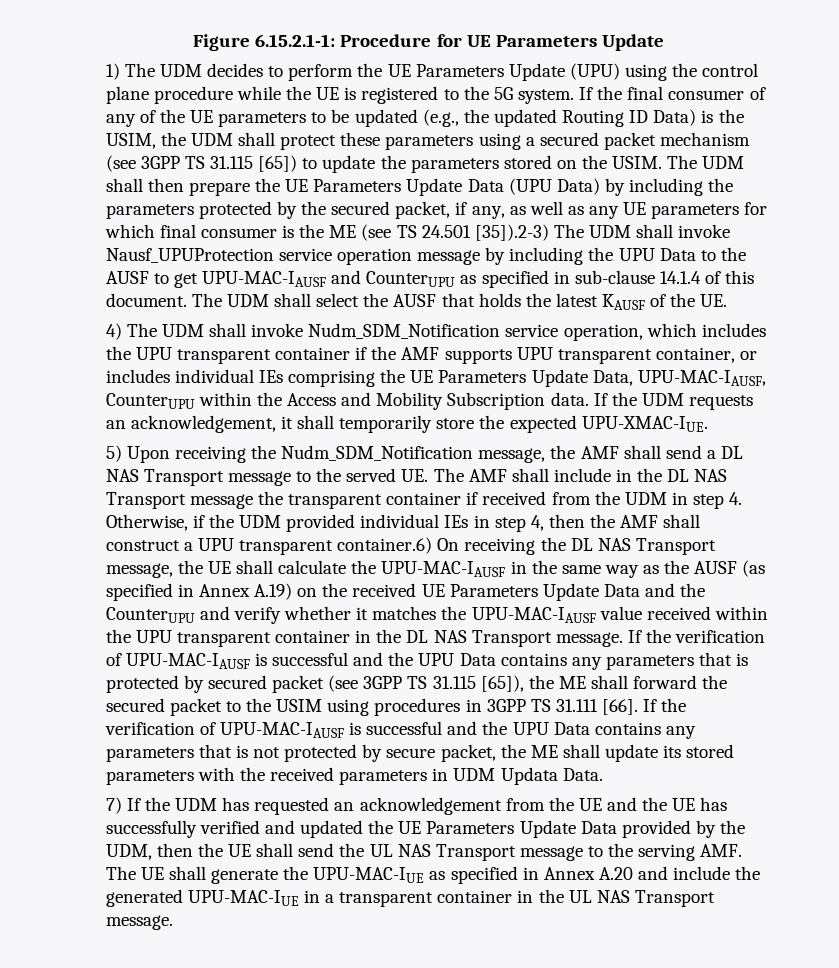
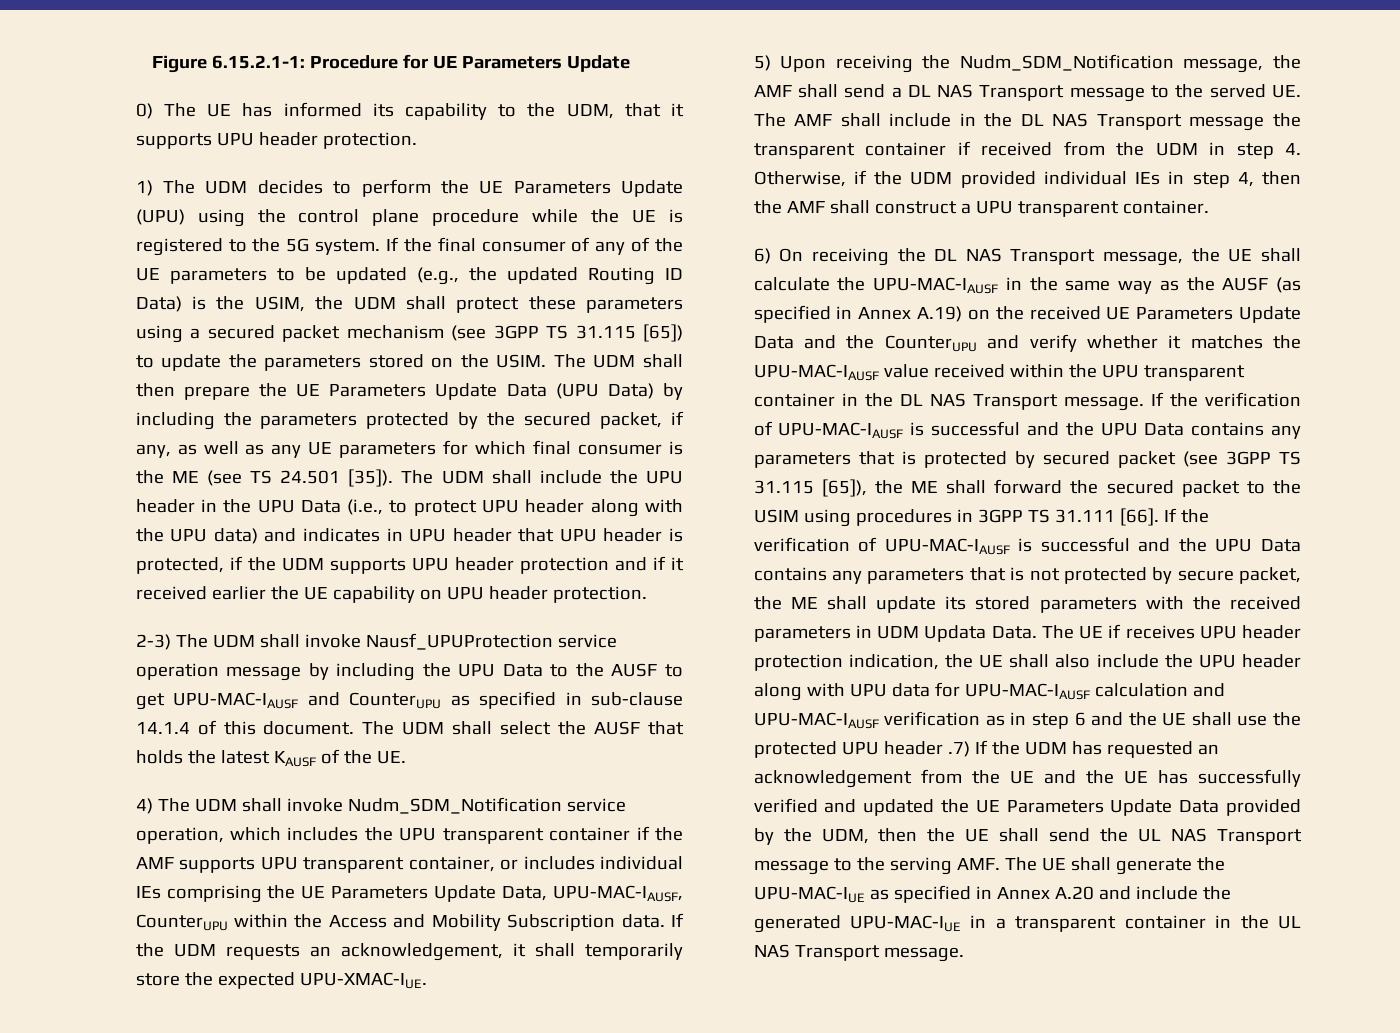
+ 0) The UE has informed its capability to the UDM, that it supports UPU header protection.
- The UDM shall then prepare the UE Parameters Update Data (UPU Data) by including the parameters protected by the secured packet, if any, as well as any UE parameters for which final consumer is the ME (see TS 24.501 [35]).2-3) The UDM shall invoke Nausf_UPUProtection service operation message by including the UPU Data to the AUSF to get UPU-MAC-IAUSF and CounterUPU as specified in sub-clause 14.1.4 of this document.
+ The UDM shall then prepare the UE Parameters Update Data (UPU Data) by including the parameters protected by the secured packet, if any, as well as any UE parameters for which final consumer is the ME (see TS 24.501 [35]). The UDM shall include the UPU header in the UPU Data (i.e., to protect UPU header along with the UPU data) and indicates in UPU header that UPU header is protected, if the UDM supports UPU header protection and if it received earlier the UE capability on UPU header protection.
+ 2-3) The UDM shall invoke Nausf_UPUProtection service operation message by including the UPU Data to the AUSF to get UPU-MAC-IAUSF and CounterUPU as specified in sub-clause 14.1.4 of this document.
- 5) Upon receiving the Nudm_SDM_Notification message, the AMF shall send a DL NAS Transport message to the served UE. The AMF shall include in the DL NAS Transport message the transparent container if received from the UDM in step 4. Otherwise, if the UDM provided individual IEs in step 4, then the AMF shall construct a UPU transparent container.6) On receiving the DL NAS Transport message, the UE shall calculate the UPU-MAC-IAUSF in the same way as the AUSF (as specified in Annex A.19) on the received UE Parameters Update Data and the CounterUPU and verify whether it matches the UPU-MAC-IAUSF value received within the UPU transparent container in the DL NAS Transport message.
+ 5) Upon receiving the Nudm_SDM_Notification message, the AMF shall send a DL NAS Transport message to the served UE. The AMF shall include in the DL NAS Transport message the transparent container if received from the UDM in step 4. Otherwise, if the UDM provided individual IEs in step 4, then the AMF shall construct a UPU transparent container.
+ 6) On receiving the DL NAS Transport message, the UE shall calculate the UPU-MAC-IAUSF in the same way as the AUSF (as specified in Annex A.19) on the received UE Parameters Update Data and the CounterUPU and verify whether it matches the UPU-MAC-IAUSF value received within the UPU transparent container in the DL NAS Transport message.
- If the verification of UPU-MAC-IAUSF is successful and the UPU Data contains any parameters that is not protected by secure packet, the ME shall update its stored parameters with the received parameters in UDM Updata Data.
- 7) If the UDM has requested an acknowledgement from the UE and the UE has successfully verified and updated the UE Parameters Update Data provided by the UDM, then the UE shall send the UL NAS Transport message to the serving AMF. The UE shall generate the UPU-MAC-IUE as specified in Annex A.20 and include the generated UPU-MAC-IUE in a transparent container in the UL NAS Transport message.
+ If the verification of UPU-MAC-IAUSF is successful and the UPU Data contains any parameters that is not protected by secure packet, the ME shall update its stored parameters with the received parameters in UDM Updata Data. The UE if receives UPU header protection indication, the UE shall also include the UPU header along with UPU data for UPU-MAC-IAUSF calculation and UPU-MAC-IAUSF verification as in step 6 and the UE shall use the protected UPU header .7) If the UDM has requested an acknowledgement from the UE and the UE has successfully verified and updated the UE Parameters Update Data provided by the UDM, then the UE shall send the UL NAS Transport message to the serving AMF. The UE shall generate the UPU-MAC-IUE as specified in Annex A.20 and include the generated UPU-MAC-IUE in a transparent container in the UL NAS Transport message.

